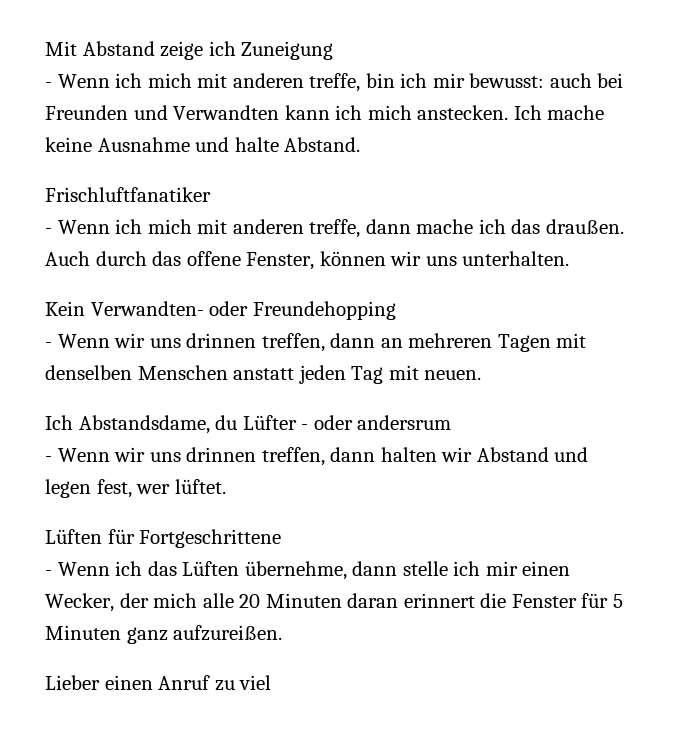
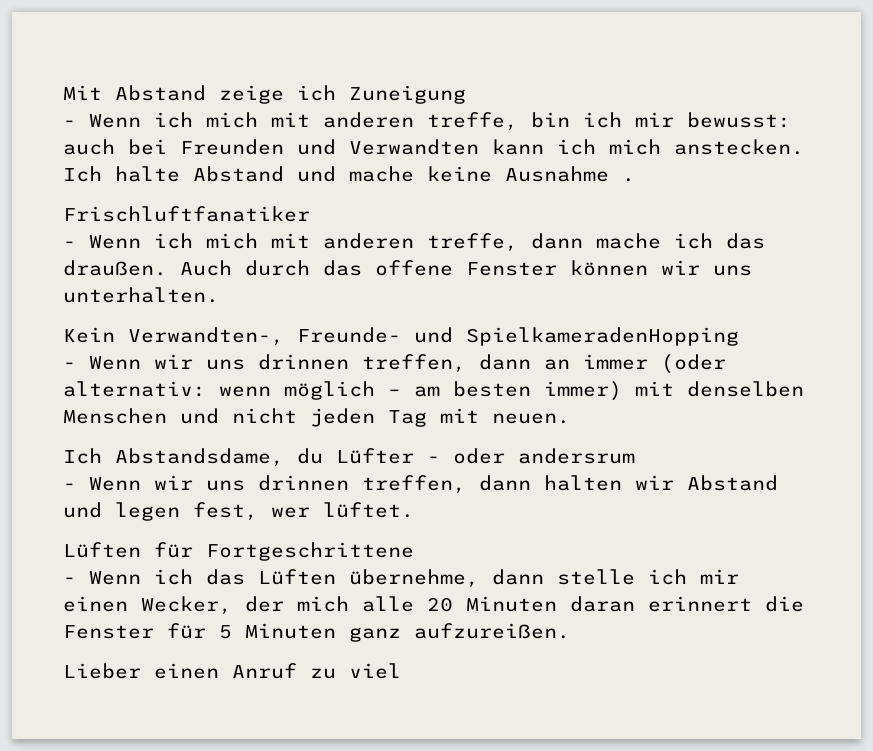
- Ich mache keine Ausnahme und halte Abstand.
+ Ich halte Abstand und mache keine Ausnahme .
- Auch durch das offene Fenster, können wir uns unterhalten.
+ Auch durch das offene Fenster können wir uns unterhalten.
- Kein Verwandten- oder Freundehopping
+ Kein Verwandten-, Freunde- und SpielkameradenHopping
- - Wenn wir uns drinnen treffen, dann an mehreren Tagen mit denselben Menschen anstatt jeden Tag mit neuen.
+ - Wenn wir uns drinnen treffen, dann an immer (oder alternativ: wenn möglich – am besten immer) mit denselben Menschen und nicht jeden Tag mit neuen.

